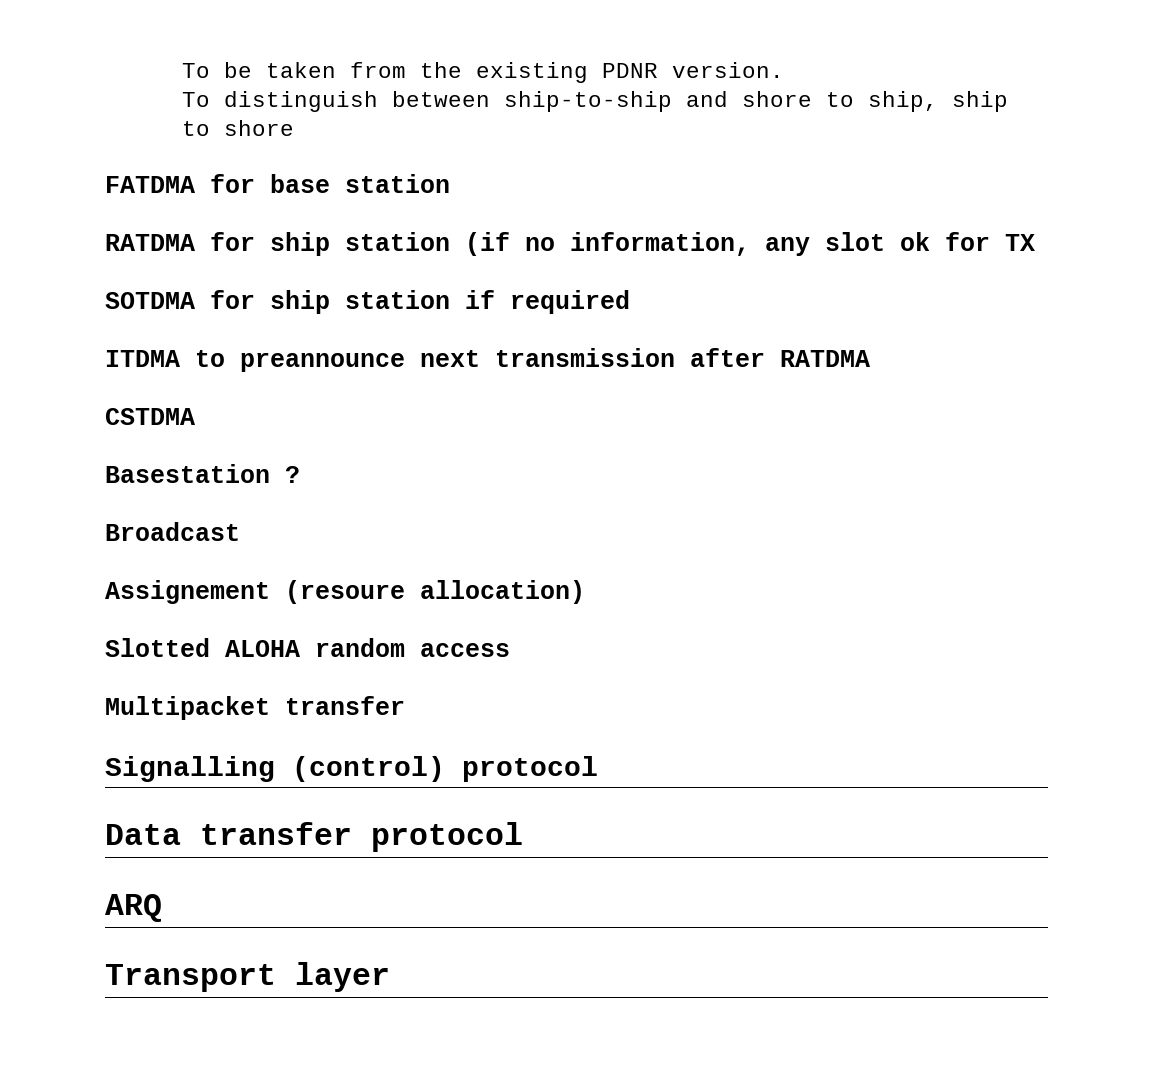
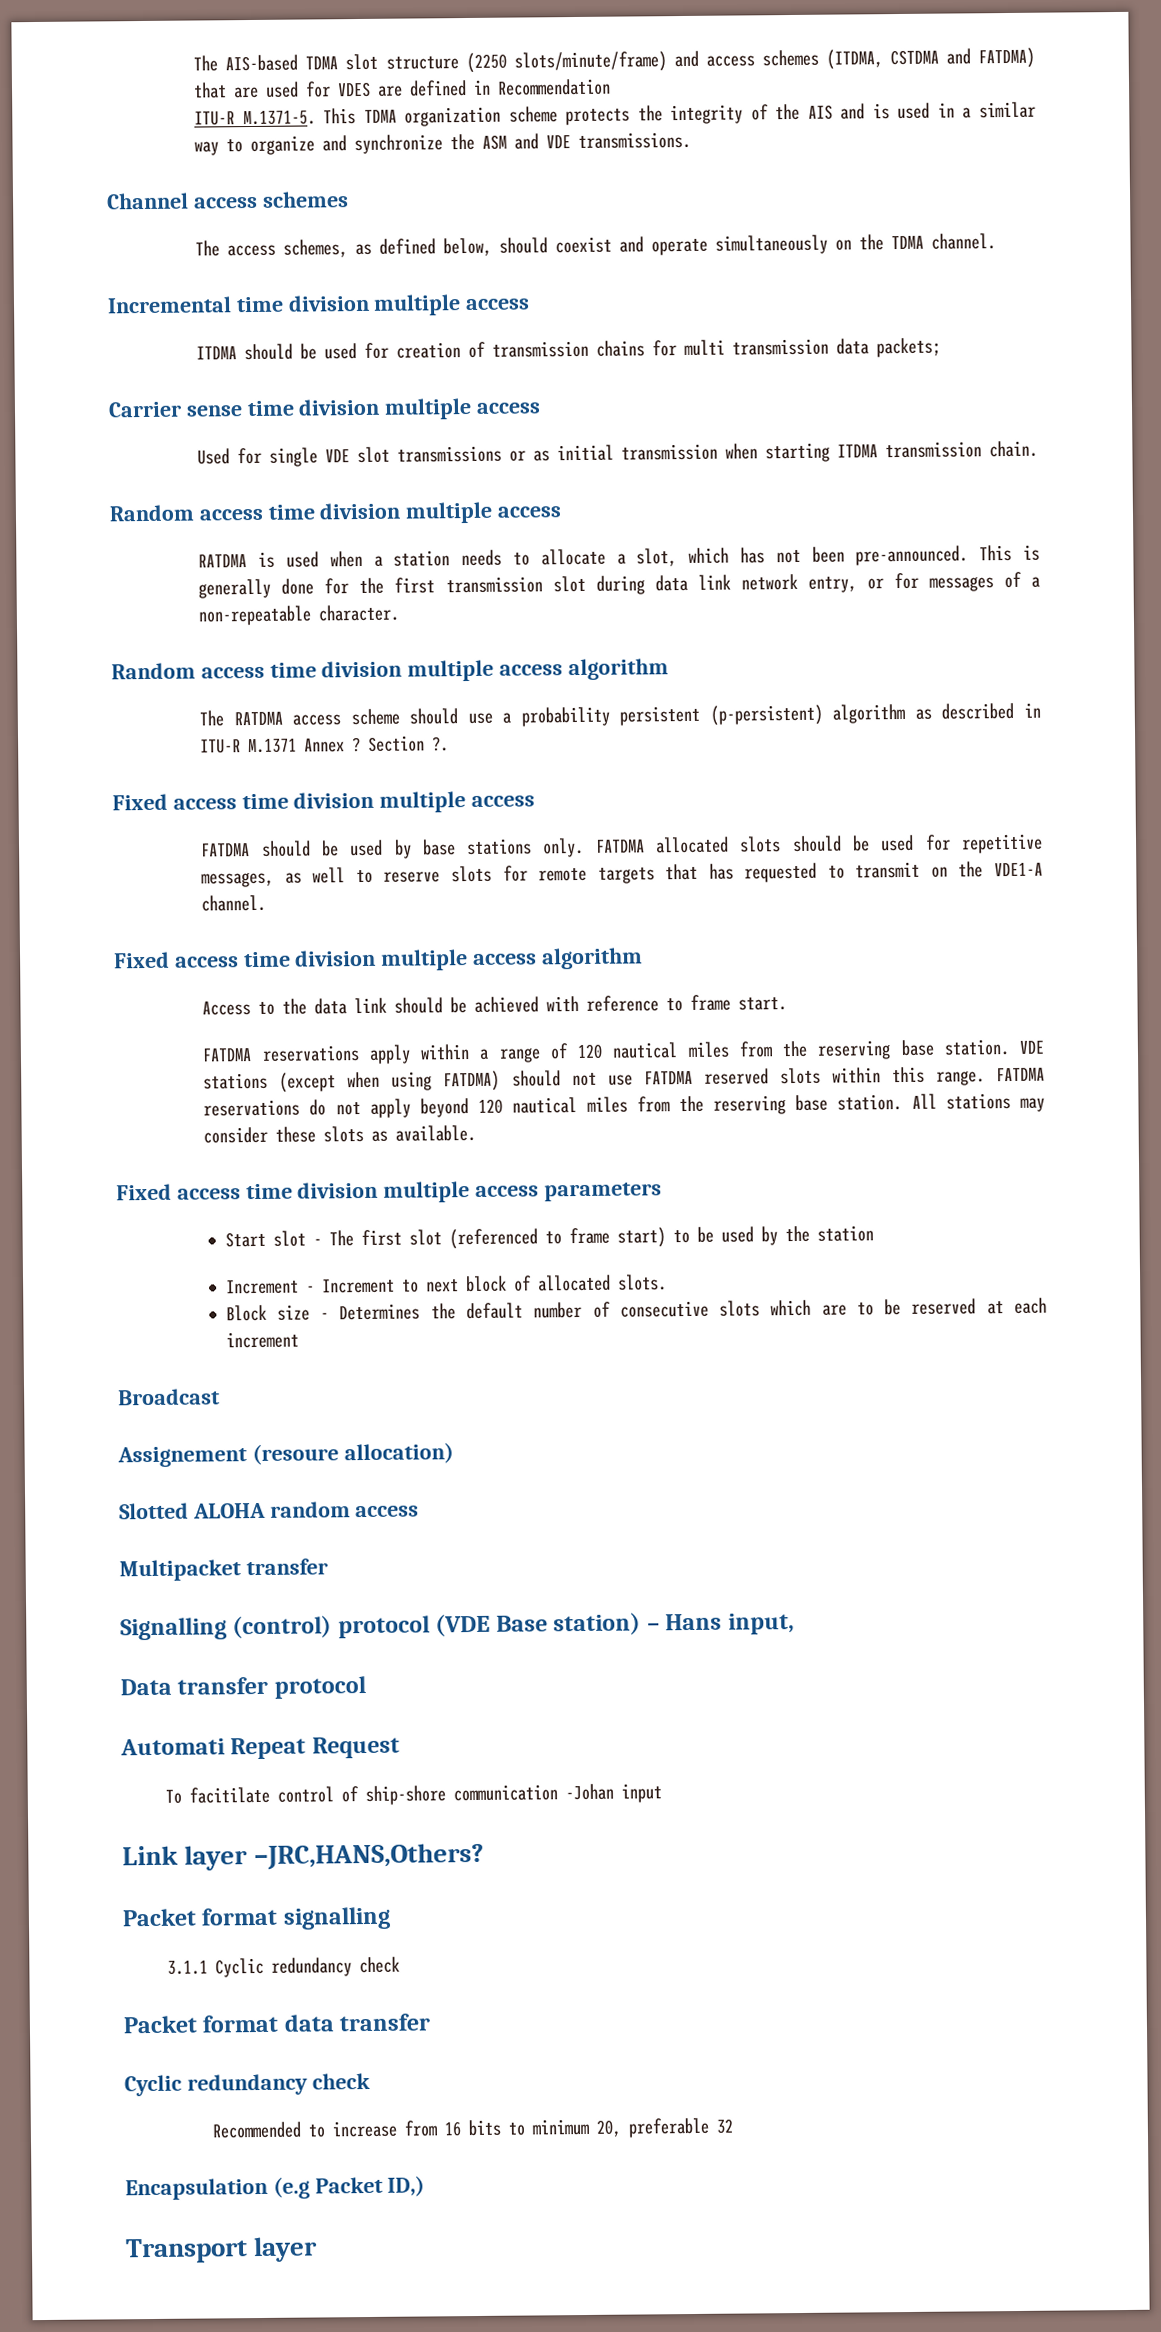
- To be taken from the existing PDNR version.
- To distinguish between ship-to-ship and shore to ship, ship to shore
- FATDMA for base station
- RATDMA for ship station (if no information, any slot ok for TX
- SOTDMA for ship station if required
- ITDMA to preannounce next transmission after RATDMA
- CSTDMA
- Basestation ?
+ The AIS-based TDMA slot structure (2250 slots/minute/frame) and access schemes (ITDMA, CSTDMA and FATDMA) that are used for VDES are defined in Recommendation
+ ITU-R M.1371-5. This TDMA organization scheme protects the integrity of the AIS and is used in a similar way to organize and synchronize the ASM and VDE transmissions.
+ Channel access schemes
+ The access schemes, as defined below, should coexist and operate simultaneously on the TDMA channel.
+ Incremental time division multiple access
+ ITDMA should be used for creation of transmission chains for multi transmission data packets;
+ Carrier sense time division multiple access
+ Used for single VDE slot transmissions or as initial transmission when starting ITDMA transmission chain.
+ Random access time division multiple access
+ RATDMA is used when a station needs to allocate a slot, which has not been pre-announced. This is generally done for the first transmission slot during data link network entry, or for messages of a non-repeatable character.
+ Random access time division multiple access algorithm
+ The RATDMA access scheme should use a probability persistent (p-persistent) algorithm as described in ITU-R M.1371 Annex ? Section ?.
+ Fixed access time division multiple access
+ FATDMA should be used by base stations only. FATDMA allocated slots should be used for repetitive messages, as well to reserve slots for remote targets that has requested to transmit on the VDE1-A channel.
+ Fixed access time division multiple access algorithm
+ Access to the data link should be achieved with reference to frame start.
+ FATDMA reservations apply within a range of 120 nautical miles from the reserving base station. VDE stations (except when using FATDMA) should not use FATDMA reserved slots within this range. FATDMA reservations do not apply beyond 120 nautical miles from the reserving base station. All stations may consider these slots as available.
+ Fixed access time division multiple access parameters
+ Start slot - The first slot (referenced to frame start) to be used by the station
+ Increment - Increment to next block of allocated slots.
+ Block size - Determines the default number of consecutive slots which are to be reserved at each increment
- Signalling (control) protocol
+ Signalling (control) protocol (VDE Base station) – Hans input,
  Data transfer protocol
- ARQ
+ Automati Repeat Request
+ To facitilate control of ship-shore communication -Johan input
+ Link layer –JRC,HANS,Others?
+ Packet format signalling
+ 3.1.1 Cyclic redundancy check
+ Packet format data transfer
+ Cyclic redundancy check
+ Recommended to increase from 16 bits to minimum 20, preferable 32
+ Encapsulation (e.g Packet ID,)

